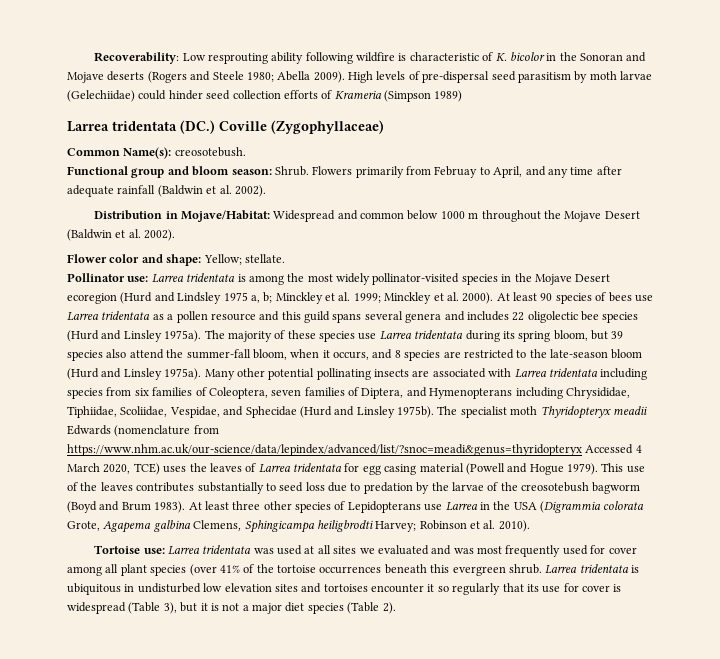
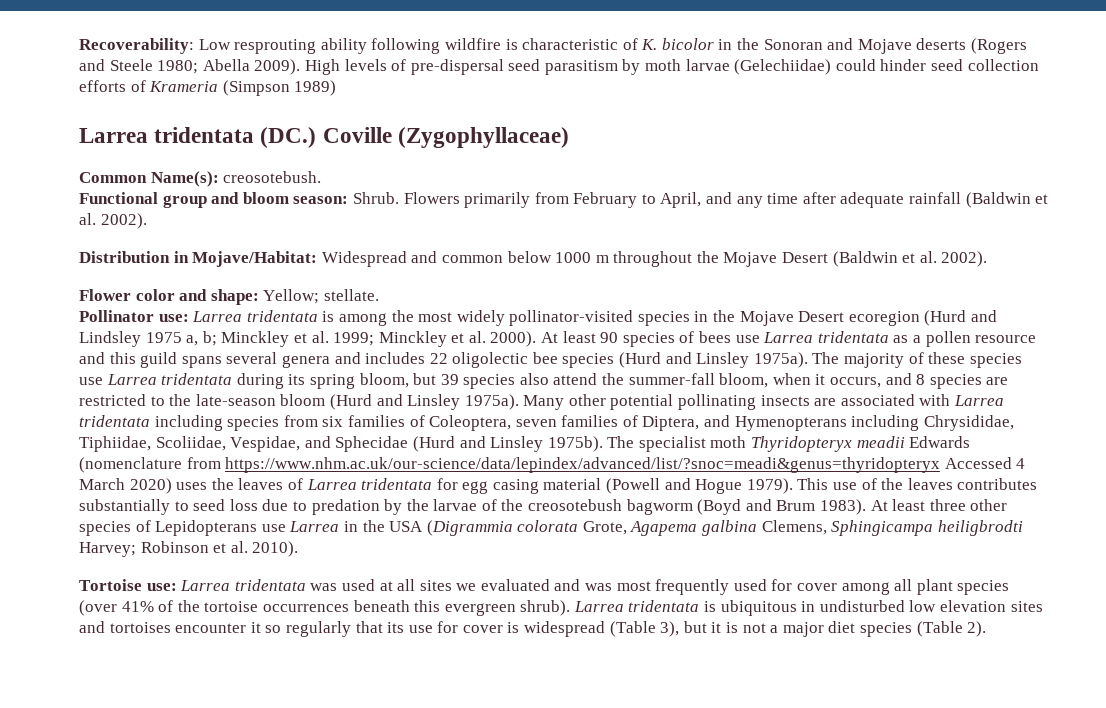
- Flowers primarily from Februay to April, and any time after adequate rainfall (Baldwin et al. 2002).
+ Flowers primarily from February to April, and any time after adequate rainfall (Baldwin et al. 2002).
- The specialist moth Thyridopteryx meadii Edwards (nomenclature from https://www.nhm.ac.uk/our-science/data/lepindex/advanced/list/?snoc=meadi&genus=thyridopteryx Accessed 4 March 2020, TCE) uses the leaves of Larrea tridentata for egg casing material (Powell and Hogue 1979).
+ The specialist moth Thyridopteryx meadii Edwards (nomenclature from https://www.nhm.ac.uk/our-science/data/lepindex/advanced/list/?snoc=meadi&genus=thyridopteryx Accessed 4 March 2020) uses the leaves of Larrea tridentata for egg casing material (Powell and Hogue 1979).
- Tortoise use: Larrea tridentata was used at all sites we evaluated and was most frequently used for cover among all plant species (over 41% of the tortoise occurrences beneath this evergreen shrub.
+ Tortoise use: Larrea tridentata was used at all sites we evaluated and was most frequently used for cover among all plant species (over 41% of the tortoise occurrences beneath this evergreen shrub).

